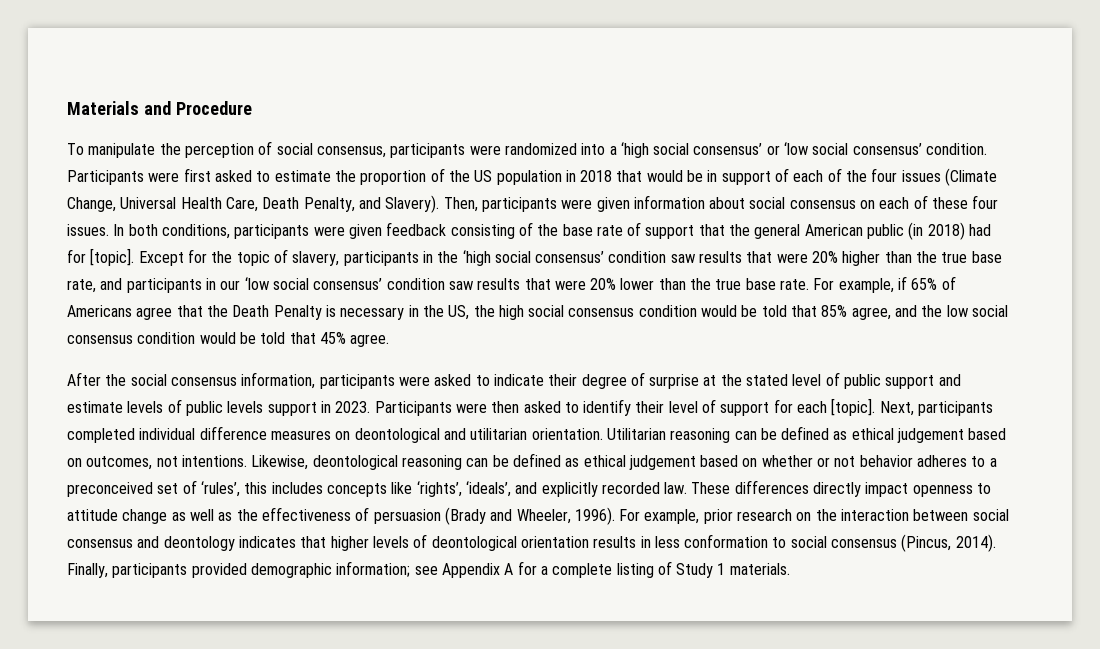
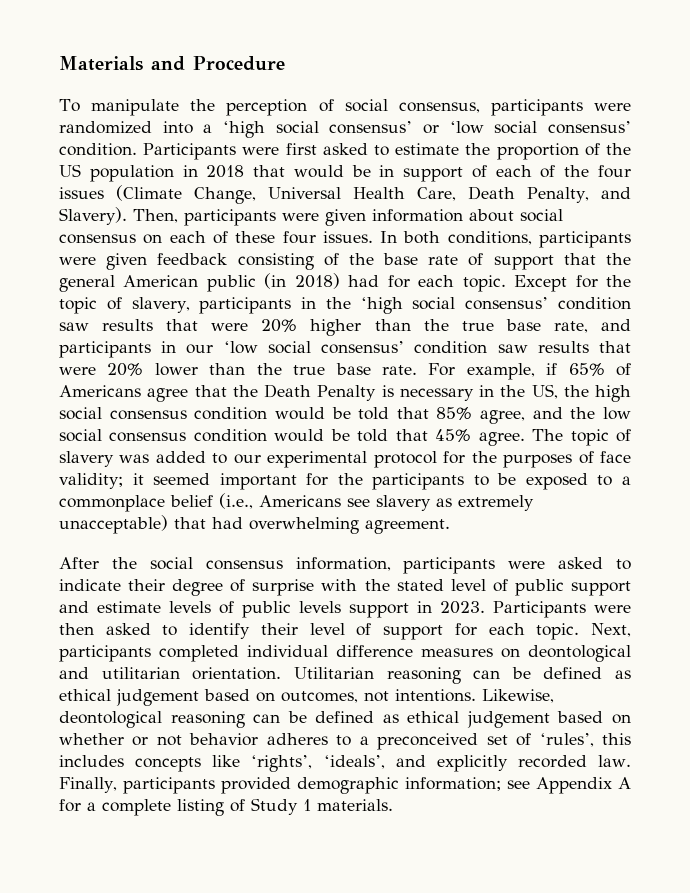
- In both conditions, participants were given feedback consisting of the base rate of support that the general American public (in 2018) had for [topic].
+ In both conditions, participants were given feedback consisting of the base rate of support that the general American public (in 2018) had for each topic.
+ The topic of slavery was added to our experimental protocol for the purposes of face validity; it seemed important for the participants to be exposed to a commonplace belief (i.e., Americans see slavery as extremely unacceptable) that had overwhelming agreement.
- After the social consensus information, participants were asked to indicate their degree of surprise at the stated level of public support and estimate levels of public levels support in 2023.
+ After the social consensus information, participants were asked to indicate their degree of surprise with the stated level of public support and estimate levels of public levels support in 2023.
- Participants were then asked to identify their level of support for each [topic].
+ Participants were then asked to identify their level of support for each topic.
- These differences directly impact openness to attitude change as well as the effectiveness of persuasion (Brady and Wheeler, 1996). For example, prior research on the interaction between social consensus and deontology indicates that higher levels of deontological orientation results in less conformation to social consensus (Pincus, 2014).

